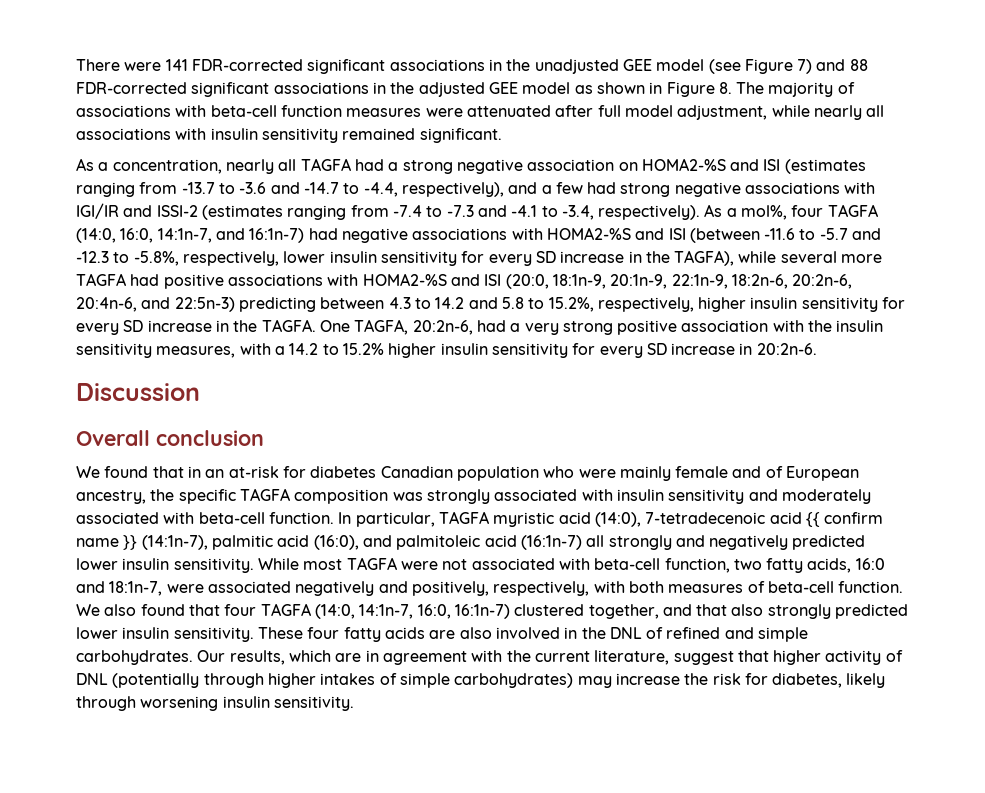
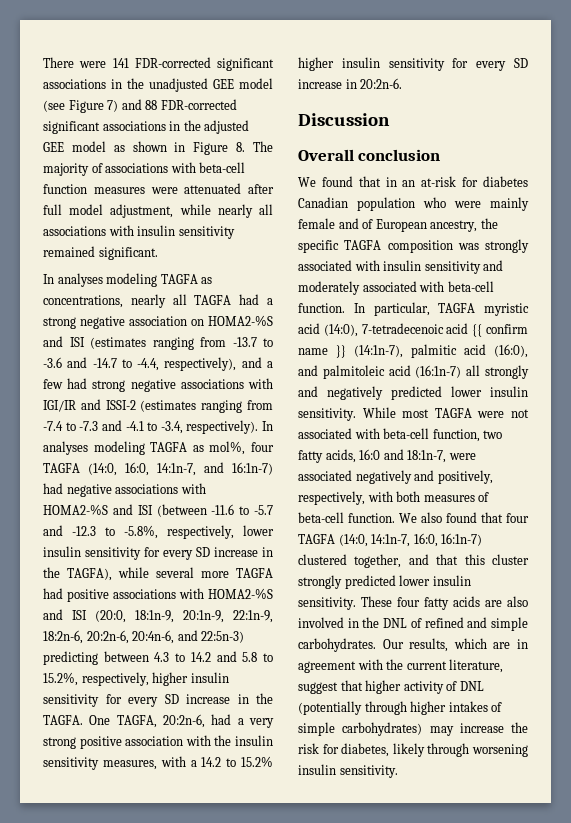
- As a concentration, nearly all TAGFA had a strong negative association on HOMA2-%S and ISI (estimates ranging from -13.7 to -3.6 and -14.7 to -4.4, respectively), and a few had strong negative associations with IGI/IR and ISSI-2 (estimates ranging from -7.4 to -7.3 and -4.1 to -3.4, respectively).
+ In analyses modeling TAGFA as concentrations, nearly all TAGFA had a strong negative association on HOMA2-%S and ISI (estimates ranging from -13.7 to -3.6 and -14.7 to -4.4, respectively), and a few had strong negative associations with IGI/IR and ISSI-2 (estimates ranging from -7.4 to -7.3 and -4.1 to -3.4, respectively).
- As a mol%, four TAGFA (14:0, 16:0, 14:1n-7, and 16:1n-7) had negative associations with HOMA2-%S and ISI (between -11.6 to -5.7 and -12.3 to -5.8%, respectively, lower insulin sensitivity for every SD increase in the TAGFA), while several more TAGFA had positive associations with HOMA2-%S and ISI (20:0, 18:1n-9, 20:1n-9, 22:1n-9, 18:2n-6, 20:2n-6, 20:4n-6, and 22:5n-3) predicting between 4.3 to 14.2 and 5.8 to 15.2%, respectively, higher insulin sensitivity for every SD increase in the TAGFA.
+ In analyses modeling TAGFA as mol%, four TAGFA (14:0, 16:0, 14:1n-7, and 16:1n-7) had negative associations with HOMA2-%S and ISI (between -11.6 to -5.7 and -12.3 to -5.8%, respectively, lower insulin sensitivity for every SD increase in the TAGFA), while several more TAGFA had positive associations with HOMA2-%S and ISI (20:0, 18:1n-9, 20:1n-9, 22:1n-9, 18:2n-6, 20:2n-6, 20:4n-6, and 22:5n-3) predicting between 4.3 to 14.2 and 5.8 to 15.2%, respectively, higher insulin sensitivity for every SD increase in the TAGFA.
- We also found that four TAGFA (14:0, 14:1n-7, 16:0, 16:1n-7) clustered together, and that also strongly predicted lower insulin sensitivity.
+ We also found that four TAGFA (14:0, 14:1n-7, 16:0, 16:1n-7) clustered together, and that this cluster strongly predicted lower insulin sensitivity.

